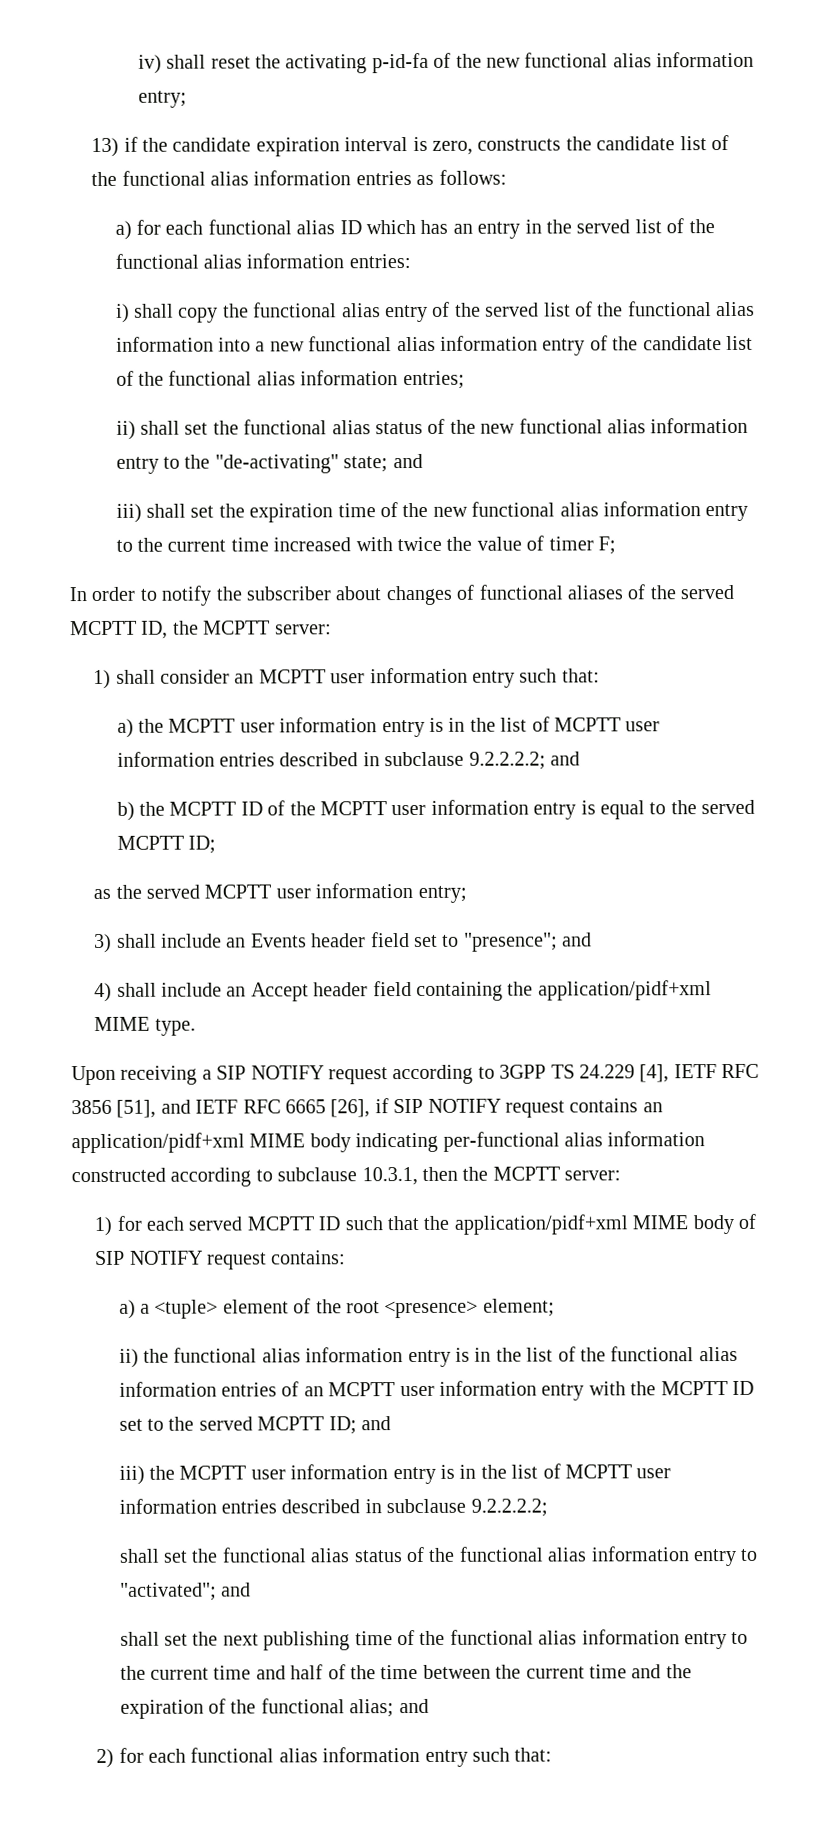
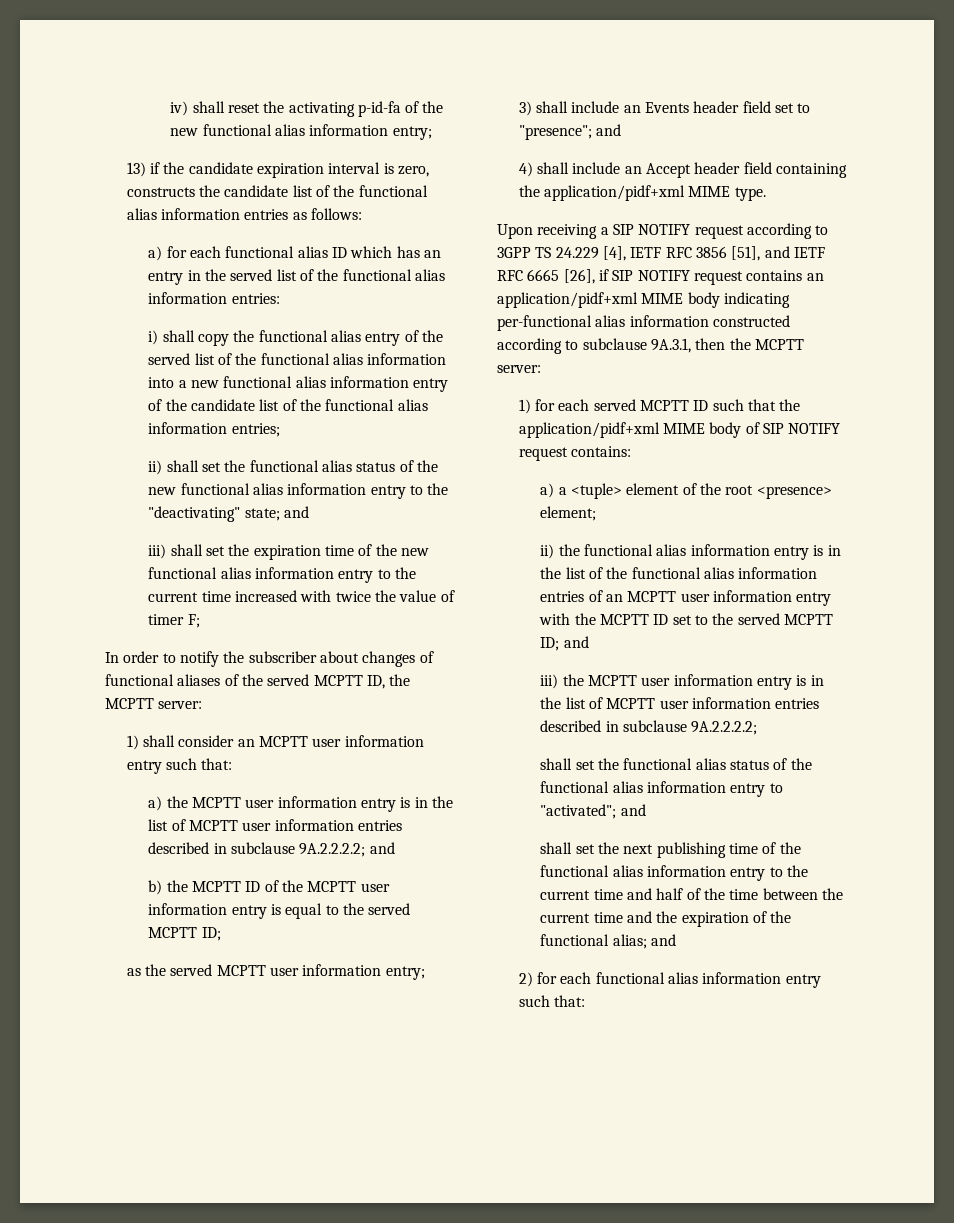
- ii) shall set the functional alias status of the new functional alias information entry to the "de-activating" state; and
+ ii) shall set the functional alias status of the new functional alias information entry to the "deactivating" state; and
- a) the MCPTT user information entry is in the list of MCPTT user information entries described in subclause 9.2.2.2.2; and
+ a) the MCPTT user information entry is in the list of MCPTT user information entries described in subclause 9A.2.2.2.2; and
- Upon receiving a SIP NOTIFY request according to 3GPP TS 24.229 [4], IETF RFC 3856 [51], and IETF RFC 6665 [26], if SIP NOTIFY request contains an application/pidf+xml MIME body indicating per-functional alias information constructed according to subclause 10.3.1, then the MCPTT server:
+ Upon receiving a SIP NOTIFY request according to 3GPP TS 24.229 [4], IETF RFC 3856 [51], and IETF RFC 6665 [26], if SIP NOTIFY request contains an application/pidf+xml MIME body indicating per-functional alias information constructed according to subclause 9A.3.1, then the MCPTT server:
- iii) the MCPTT user information entry is in the list of MCPTT user information entries described in subclause 9.2.2.2.2;
+ iii) the MCPTT user information entry is in the list of MCPTT user information entries described in subclause 9A.2.2.2.2;

